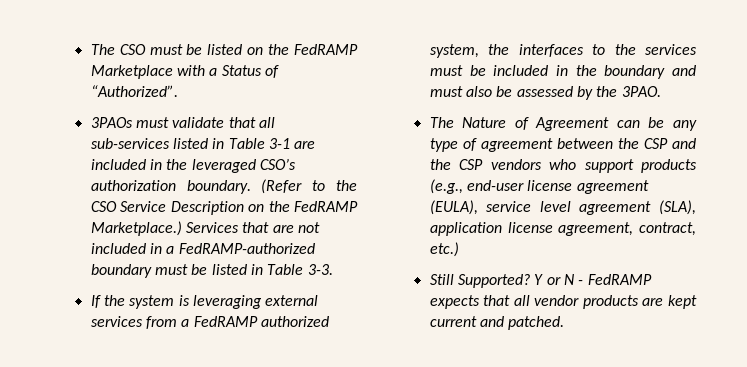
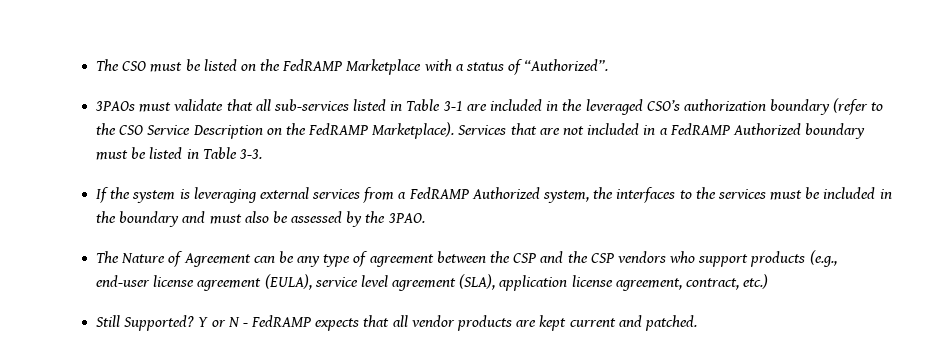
- The CSO must be listed on the FedRAMP Marketplace with a Status of “Authorized”.
+ The CSO must be listed on the FedRAMP Marketplace with a status of “Authorized”.
- 3PAOs must validate that all sub-services listed in Table 3-1 are included in the leveraged CSO’s authorization boundary. (Refer to the CSO Service Description on the FedRAMP Marketplace.)
+ 3PAOs must validate that all sub-services listed in Table 3-1 are included in the leveraged CSO’s authorization boundary (refer to the CSO Service Description on the FedRAMP Marketplace).
- Services that are not included in a FedRAMP-authorized boundary must be listed in Table 3-3.
+ Services that are not included in a FedRAMP Authorized boundary must be listed in Table 3-3.
- If the system is leveraging external services from a FedRAMP authorized system, the interfaces to the services must be included in the boundary and must also be assessed by the 3PAO.
+ If the system is leveraging external services from a FedRAMP Authorized system, the interfaces to the services must be included in the boundary and must also be assessed by the 3PAO.

